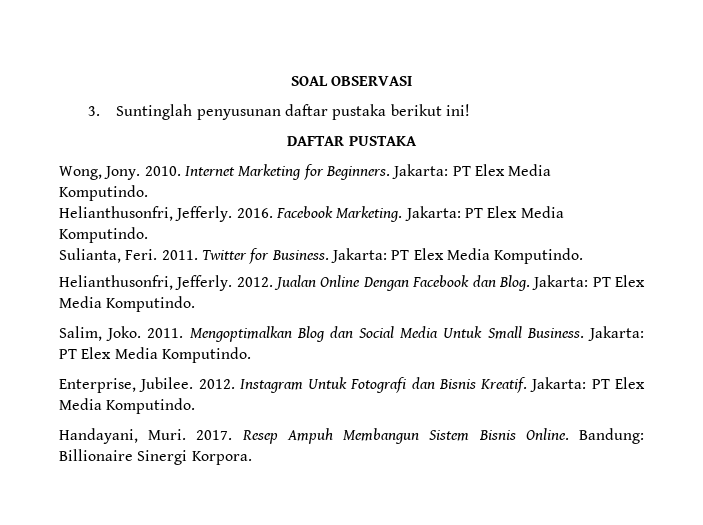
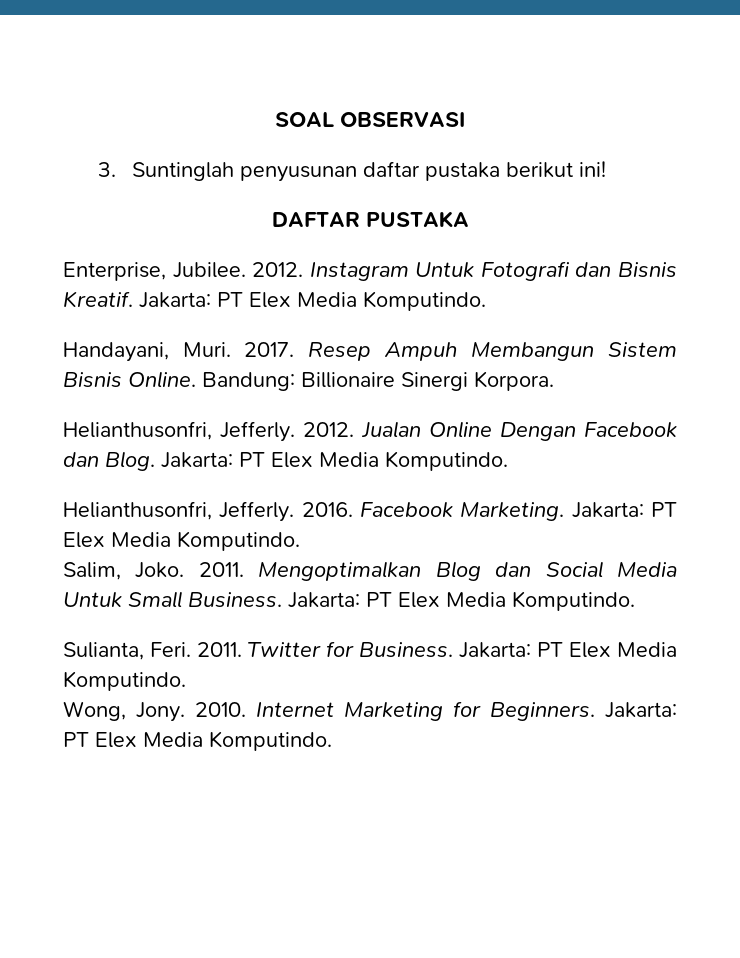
- Wong, Jony. 2010. Internet Marketing for Beginners. Jakarta: PT Elex Media Komputindo.
- Helianthusonfri, Jefferly. 2016. Facebook Marketing. Jakarta: PT Elex Media Komputindo.
- Sulianta, Feri. 2011. Twitter for Business. Jakarta: PT Elex Media Komputindo.
- Helianthusonfri, Jefferly. 2012. Jualan Online Dengan Facebook dan Blog. Jakarta: PT Elex Media Komputindo.
- Salim, Joko. 2011. Mengoptimalkan Blog dan Social Media Untuk Small Business. Jakarta: PT Elex Media Komputindo.
+ Helianthusonfri, Jefferly. 2012. Jualan Online Dengan Facebook dan Blog. Jakarta: PT Elex Media Komputindo.
+ Helianthusonfri, Jefferly. 2016. Facebook Marketing. Jakarta: PT Elex Media Komputindo.
+ Salim, Joko. 2011. Mengoptimalkan Blog dan Social Media Untuk Small Business. Jakarta: PT Elex Media Komputindo.
+ Sulianta, Feri. 2011. Twitter for Business. Jakarta: PT Elex Media Komputindo.
+ Wong, Jony. 2010. Internet Marketing for Beginners. Jakarta: PT Elex Media Komputindo.

